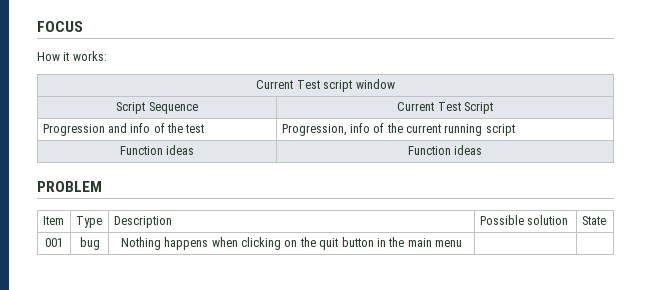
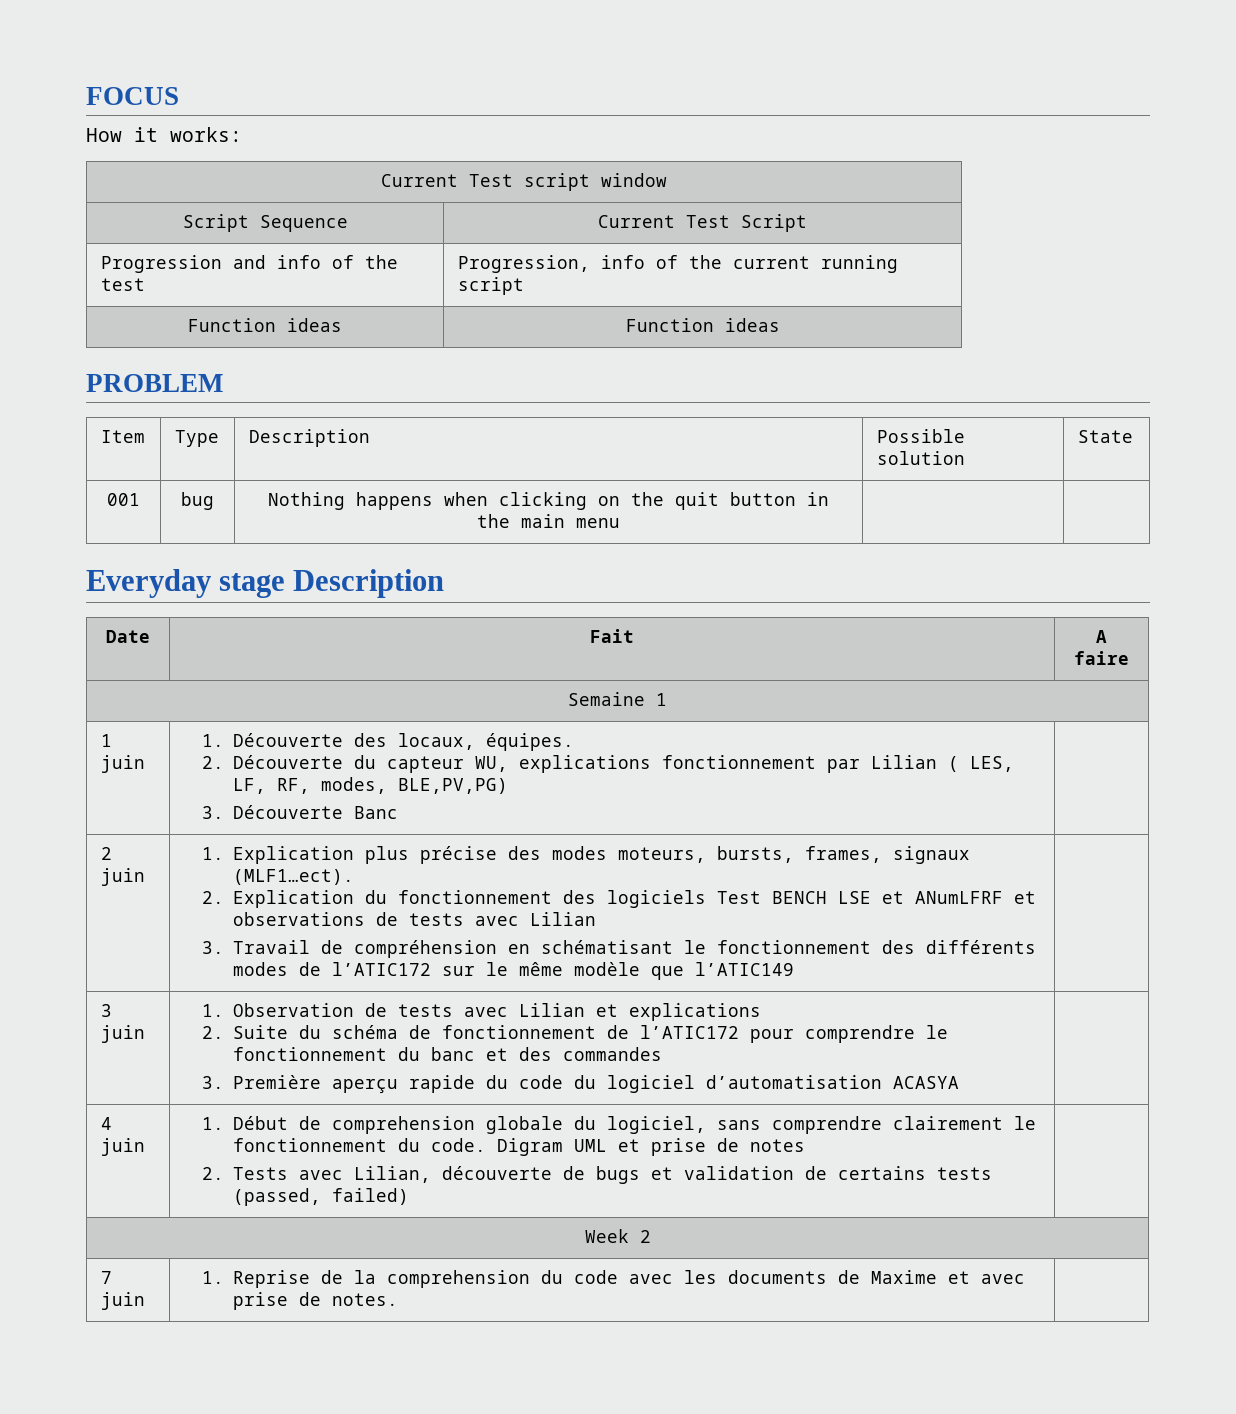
+ Everyday stage Description
+ Date | Fait | A faire
+ Semaine 1
+ 1 juin | 1. Découverte des locaux, équipes.
+ 2. Découverte du capteur WU, explications fonctionnement par Lilian ( LES, LF, RF, modes, BLE,PV,PG)
+ 3. Découverte Banc |
+ 2 juin | 1. Explication plus précise des modes moteurs, bursts, frames, signaux (MLF1…ect).
+ 2. Explication du fonctionnement des logiciels Test BENCH LSE et ANumLFRF et observations de tests avec Lilian
+ 3. Travail de compréhension en schématisant le fonctionnement des différents modes de l’ATIC172 sur le même modèle que l’ATIC149 |
+ 3 juin | 1. Observation de tests avec Lilian et explications
+ 2. Suite du schéma de fonctionnement de l’ATIC172 pour comprendre le fonctionnement du banc et des commandes
+ 3. Première aperçu rapide du code du logiciel d’automatisation ACASYA |
+ 4 juin | 1. Début de comprehension globale du logiciel, sans comprendre clairement le fonctionnement du code. Digram UML et prise de notes
+ 2. Tests avec Lilian, découverte de bugs et validation de certains tests (passed, failed) |
+ Week 2
+ 7 juin | 1. Reprise de la comprehension du code avec les documents de Maxime et avec prise de notes. |

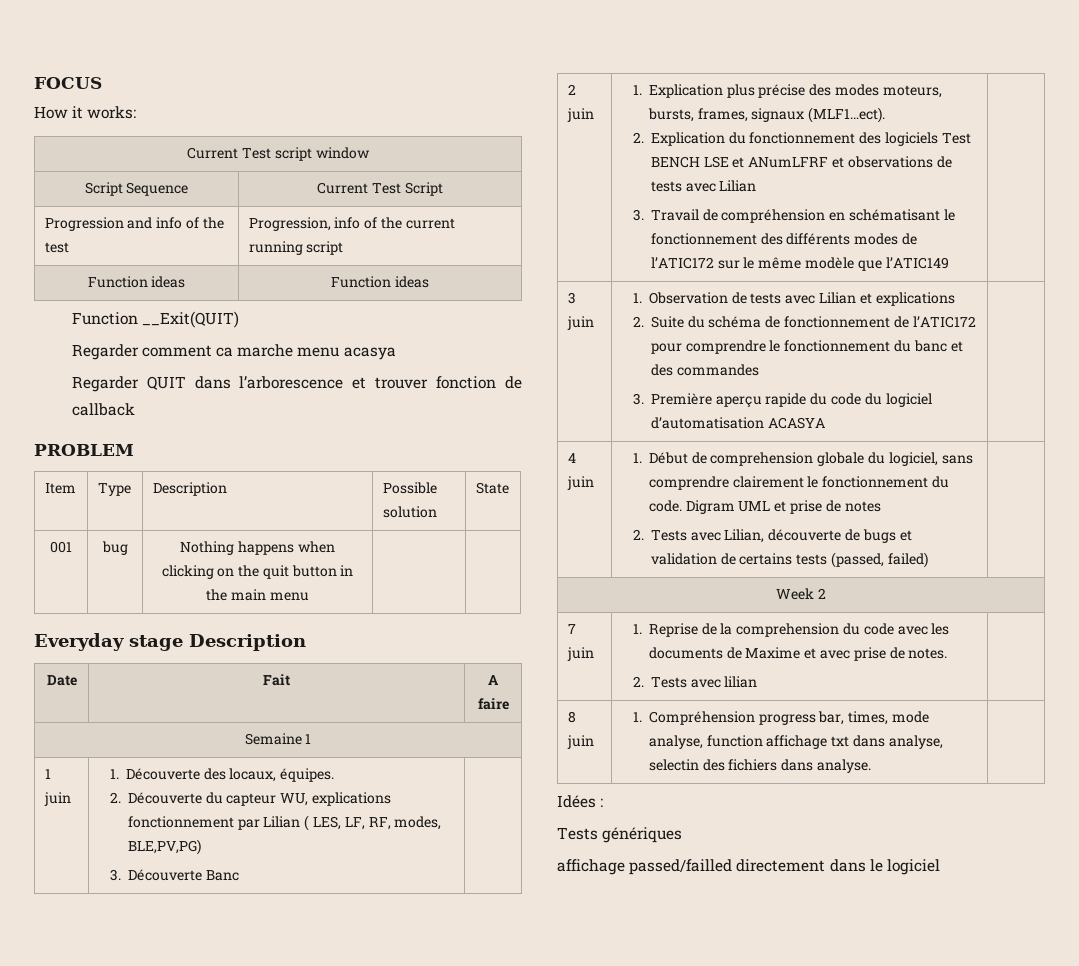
+ Function __Exit(QUIT)
+ Regarder comment ca marche menu acasya
+ Regarder QUIT dans l’arborescence et trouver fonction de callback
- 7 juin | 1. Reprise de la comprehension du code avec les documents de Maxime et avec prise de notes. |
+ 7 juin | 1. Reprise de la comprehension du code avec les documents de Maxime et avec prise de notes.
+ 2. Tests avec lilian |
+ 8 juin | 1. Compréhension progress bar, times, mode analyse, function affichage txt dans analyse, selectin des fichiers dans analyse. |
+ Idées :
+ Tests génériques
+ affichage passed/failled directement dans le logiciel

